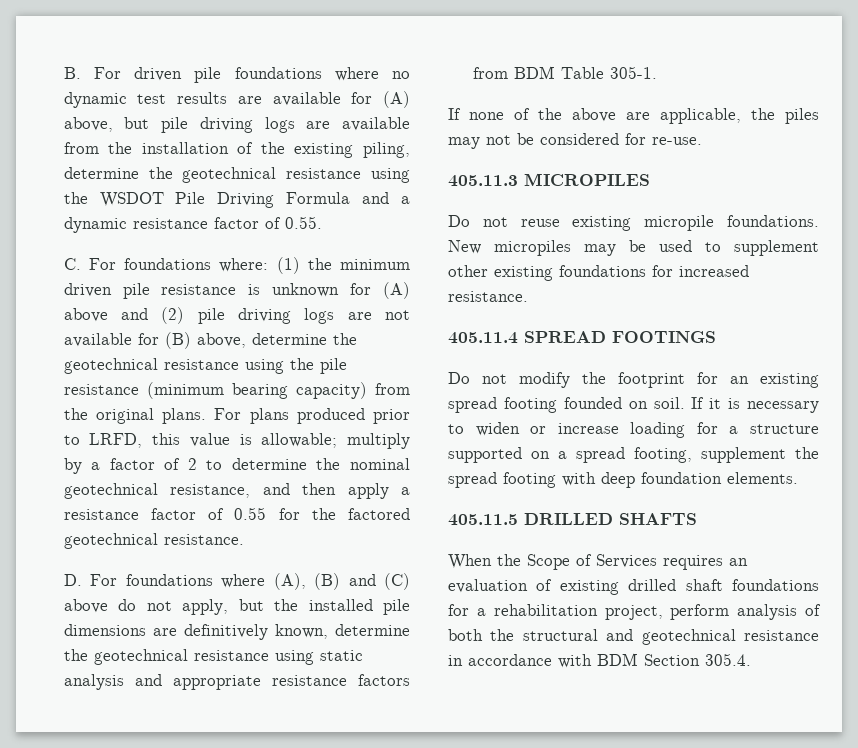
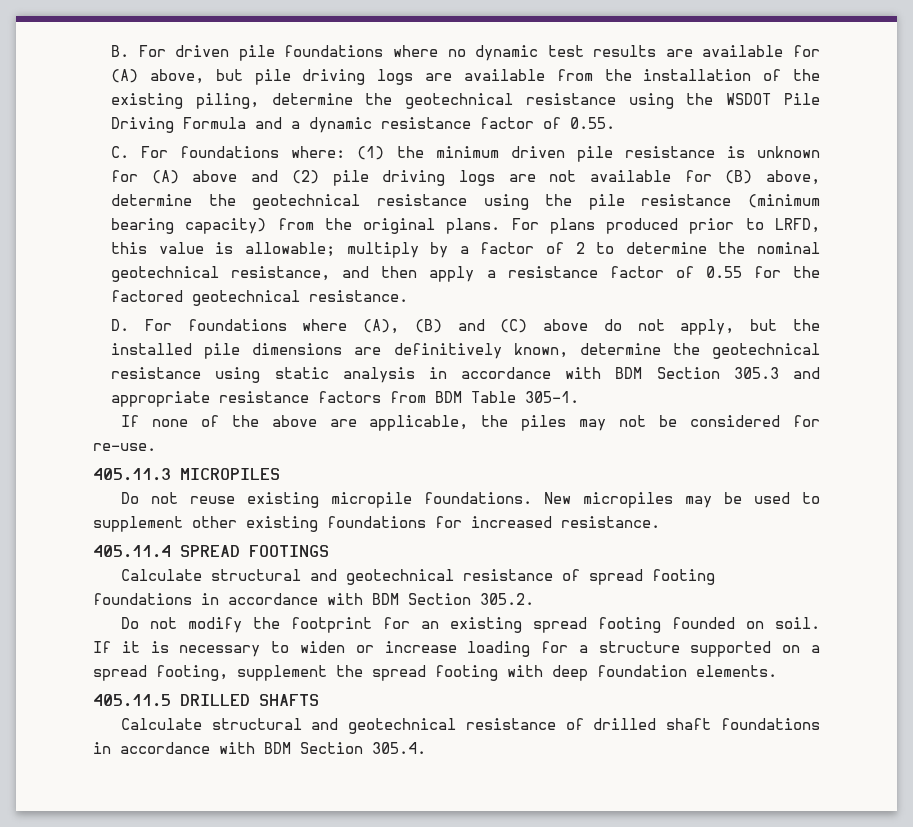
- D. For foundations where (A), (B) and (C) above do not apply, but the installed pile dimensions are definitively known, determine the geotechnical resistance using static analysis and appropriate resistance factors from BDM Table 305-1.
+ D. For foundations where (A), (B) and (C) above do not apply, but the installed pile dimensions are definitively known, determine the geotechnical resistance using static analysis in accordance with BDM Section 305.3 and appropriate resistance factors from BDM Table 305-1.
+ Calculate structural and geotechnical resistance of spread footing foundations in accordance with BDM Section 305.2.
- When the Scope of Services requires an evaluation of existing drilled shaft foundations for a rehabilitation project, perform analysis of both the structural and geotechnical resistance in accordance with BDM Section 305.4.
+ Calculate structural and geotechnical resistance of drilled shaft foundations in accordance with BDM Section 305.4.

